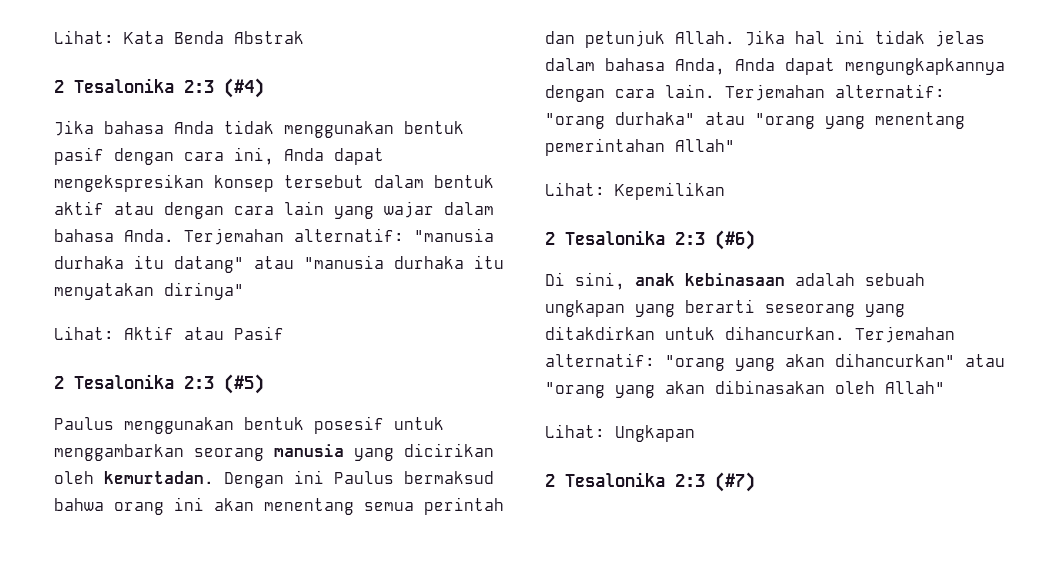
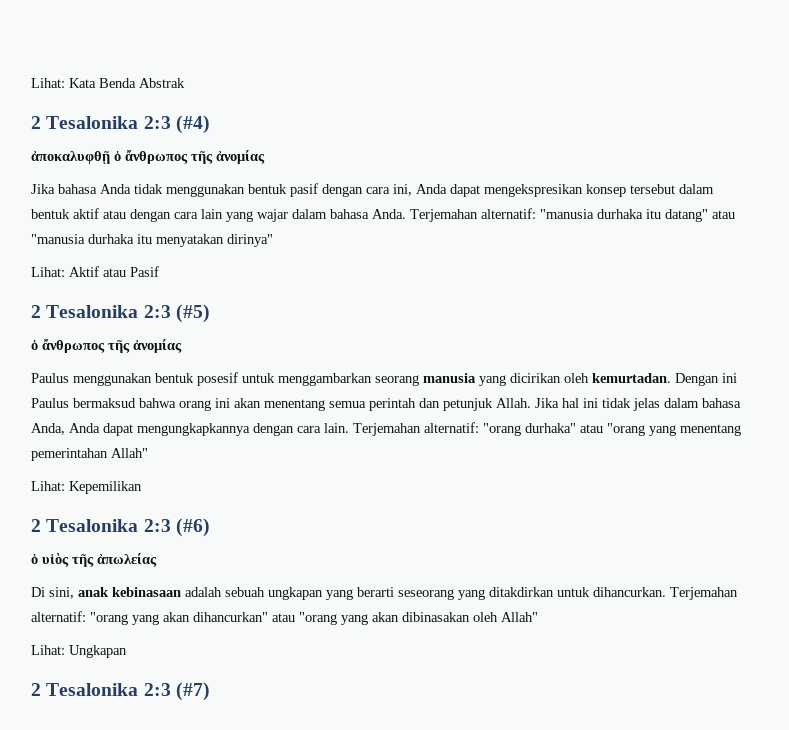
+ ἀποκαλυφθῇ ὁ ἄνθρωπος τῆς ἀνομίας
  2 Tesalonika 2:3 (#5)
+ ὁ ἄνθρωπος τῆς ἀνομίας
+ ὁ υἱὸς τῆς ἀπωλείας

